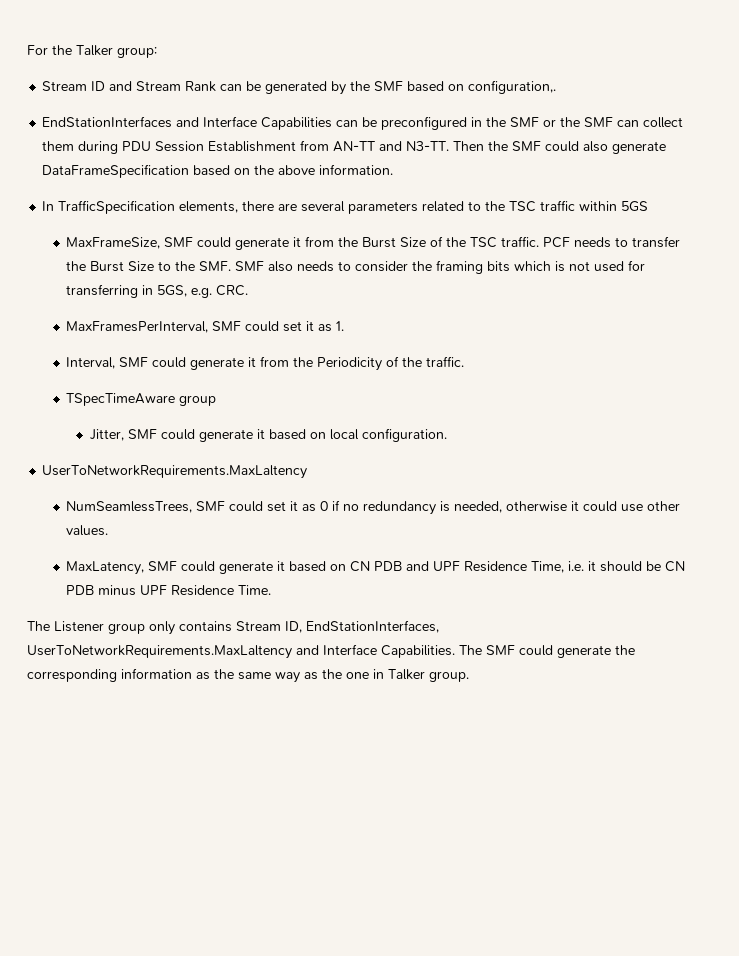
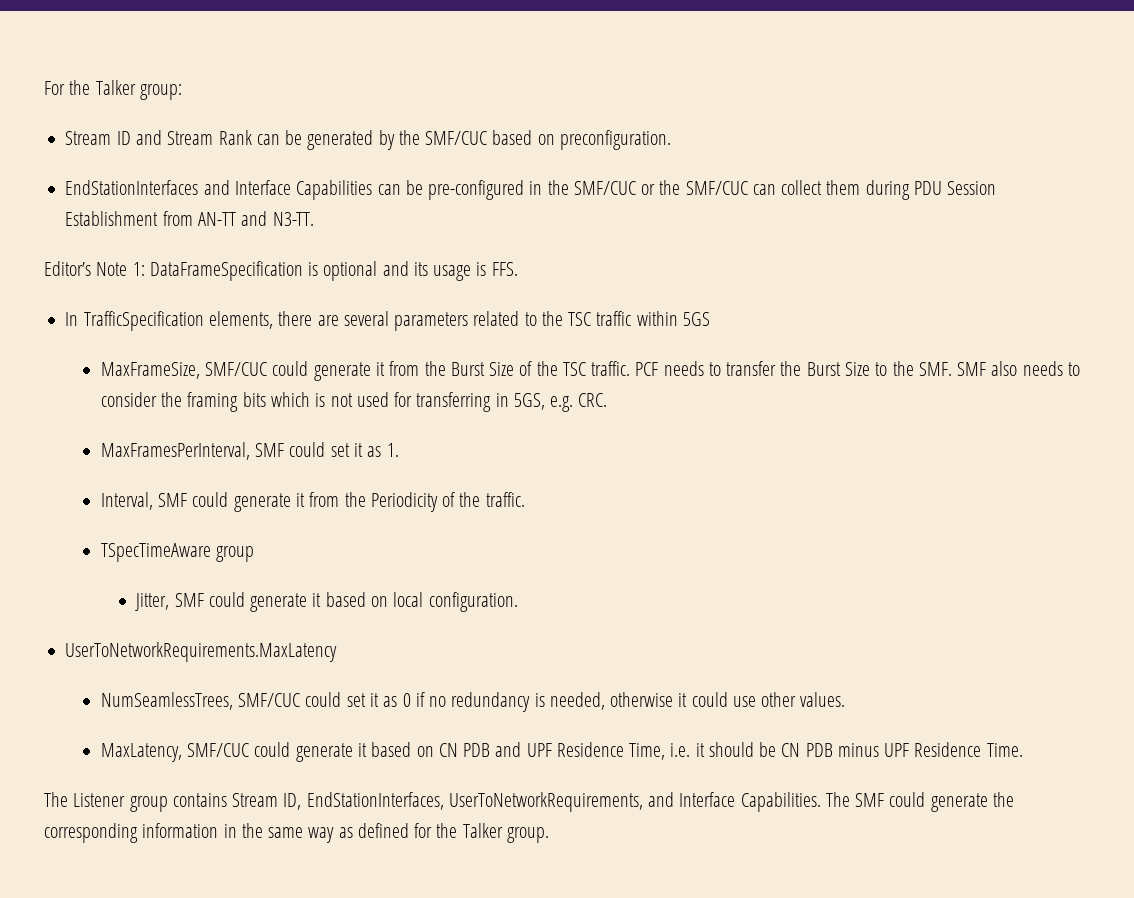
- Stream ID and Stream Rank can be generated by the SMF based on configuration,.
+ Stream ID and Stream Rank can be generated by the SMF/CUC based on preconfiguration.
- EndStationInterfaces and Interface Capabilities can be preconfigured in the SMF or the SMF can collect them during PDU Session Establishment from AN-TT and N3-TT. Then the SMF could also generate DataFrameSpecification based on the above information.
+ EndStationInterfaces and Interface Capabilities can be pre-configured in the SMF/CUC or the SMF/CUC can collect them during PDU Session Establishment from AN-TT and N3-TT.
+ Editor’s Note 1: DataFrameSpecification is optional and its usage is FFS.
- MaxFrameSize, SMF could generate it from the Burst Size of the TSC traffic.
+ MaxFrameSize, SMF/CUC could generate it from the Burst Size of the TSC traffic.
  Jitter, SMF could generate it based on local configuration.
- UserToNetworkRequirements.MaxLaltency
+ UserToNetworkRequirements.MaxLatency
- NumSeamlessTrees, SMF could set it as 0 if no redundancy is needed, otherwise it could use other values.
+ NumSeamlessTrees, SMF/CUC could set it as 0 if no redundancy is needed, otherwise it could use other values.
- MaxLatency, SMF could generate it based on CN PDB and UPF Residence Time, i.e. it should be CN PDB minus UPF Residence Time.
+ MaxLatency, SMF/CUC could generate it based on CN PDB and UPF Residence Time, i.e. it should be CN PDB minus UPF Residence Time.
- The Listener group only contains Stream ID, EndStationInterfaces, UserToNetworkRequirements.MaxLaltency and Interface Capabilities.
+ The Listener group contains Stream ID, EndStationInterfaces, UserToNetworkRequirements, and Interface Capabilities.
- The SMF could generate the corresponding information as the same way as the one in Talker group.
+ The SMF could generate the corresponding information in the same way as defined for the Talker group.

